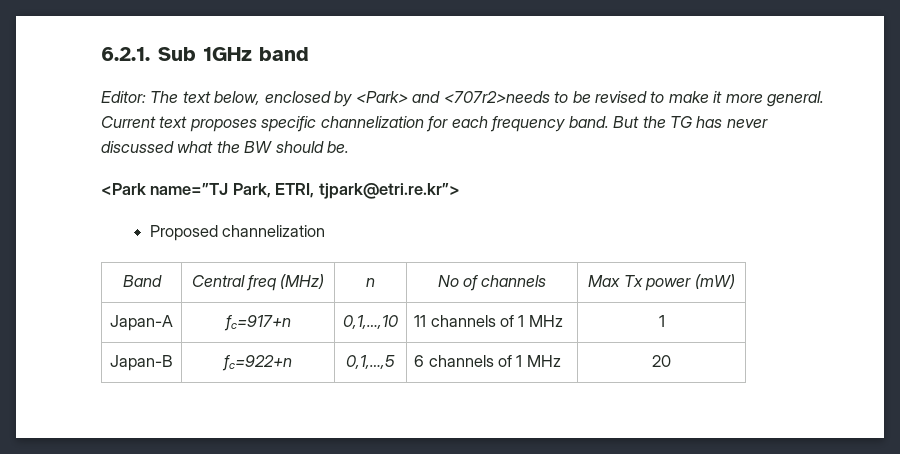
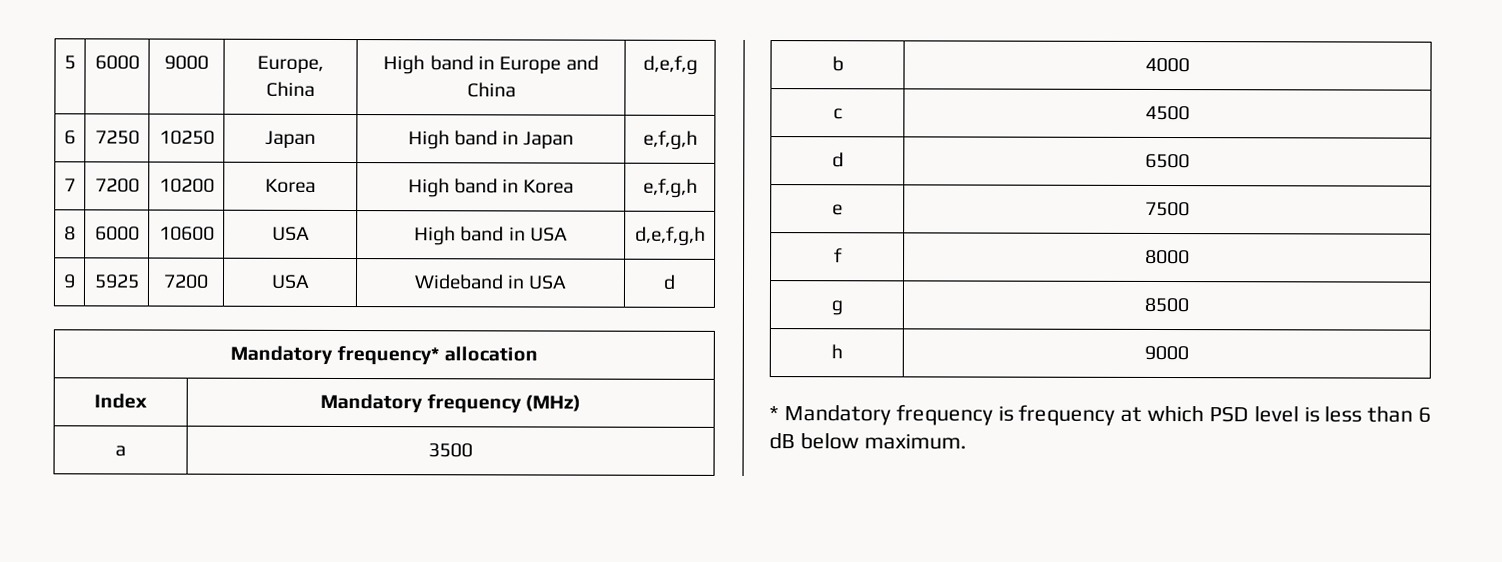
- 6.2.1. Sub 1GHz band
- Editor: The text below, enclosed by <Park> and <707r2>needs to be revised to make it more general. Current text proposes specific channelization for each frequency band. But the TG has never discussed what the BW should be.
- <Park name=”TJ Park, ETRI, tjpark@etri.re.kr”>
- Proposed channelization
- Band | Central freq (MHz) | n | No of channels | Max Tx power (mW)
- Japan-A | fc=917+n | 0,1,…,10 | 11 channels of 1 MHz | 1
- Japan-B | fc=922+n | 0,1,…,5 | 6 channels of 1 MHz | 20
+ 5 | 6000 | 9000 | Europe, China | High band in Europe and China | d,e,f,g
+ 6 | 7250 | 10250 | Japan | High band in Japan | e,f,g,h
+ 7 | 7200 | 10200 | Korea | High band in Korea | e,f,g,h
+ 8 | 6000 | 10600 | USA | High band in USA | d,e,f,g,h
+ 9 | 5925 | 7200 | USA | Wideband in USA | d
+ Mandatory frequency* allocation
+ Index | Mandatory frequency (MHz)
+ a | 3500
+ b | 4000
+ c | 4500
+ d | 6500
+ e | 7500
+ f | 8000
+ g | 8500
+ h | 9000
+ * Mandatory frequency is frequency at which PSD level is less than 6 dB below maximum.

